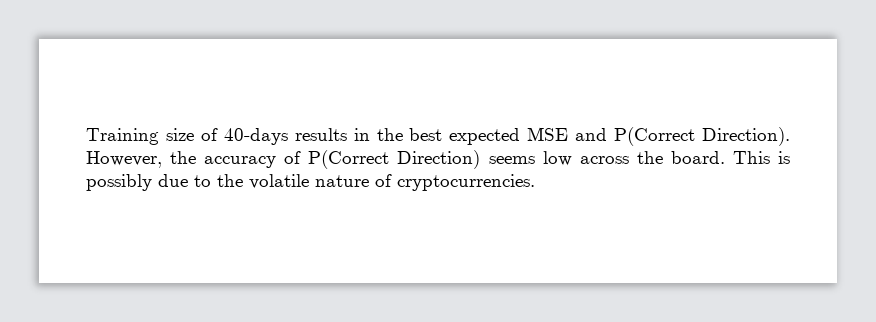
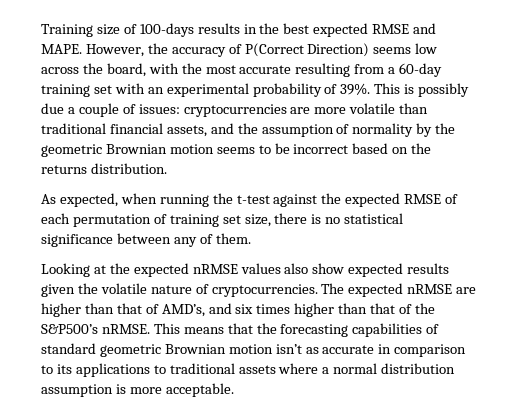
- Training size of 40-days results in the best expected MSE and P(Correct Direction).
+ Training size of 100-days results in the best expected RMSE and MAPE.
- However, the accuracy of P(Correct Direction) seems low across the board. This is possibly due to the volatile nature of cryptocurrencies.
+ However, the accuracy of P(Correct Direction) seems low across the board, with the most accurate resulting from a 60-day training set with an experimental probability of 39%. This is possibly due a couple of issues: cryptocurrencies are more volatile than traditional financial assets, and the assumption of normality by the geometric Brownian motion seems to be incorrect based on the returns distribution.
+ As expected, when running the t-test against the expected RMSE of each permutation of training set size, there is no statistical significance between any of them.
+ Looking at the expected nRMSE values also show expected results given the volatile nature of cryptocurrencies.
+ The expected nRMSE are higher than that of AMD’s, and six times higher than that of the S&P500’s nRMSE. This means that the forecasting capabilities of standard geometric Brownian motion isn’t as accurate in comparison to its applications to traditional assets where a normal distribution assumption is more acceptable.

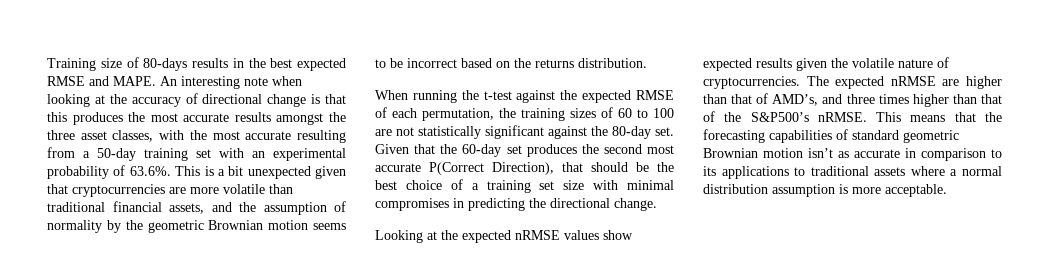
- Training size of 100-days results in the best expected RMSE and MAPE.
+ Training size of 80-days results in the best expected RMSE and MAPE.
- However, the accuracy of P(Correct Direction) seems low across the board, with the most accurate resulting from a 60-day training set with an experimental probability of 39%. This is possibly due a couple of issues: cryptocurrencies are more volatile than traditional financial assets, and the assumption of normality by the geometric Brownian motion seems to be incorrect based on the returns distribution.
+ An interesting note when looking at the accuracy of directional change is that this produces the most accurate results amongst the three asset classes, with the most accurate resulting from a 50-day training set with an experimental probability of 63.6%. This is a bit unexpected given that cryptocurrencies are more volatile than traditional financial assets, and the assumption of normality by the geometric Brownian motion seems to be incorrect based on the returns distribution.
- As expected, when running the t-test against the expected RMSE of each permutation of training set size, there is no statistical significance between any of them.
+ When running the t-test against the expected RMSE of each permutation, the training sizes of 60 to 100 are not statistically significant against the 80-day set. Given that the 60-day set produces the second most accurate P(Correct Direction), that should be the best choice of a training set size with minimal compromises in predicting the directional change.
- Looking at the expected nRMSE values also show expected results given the volatile nature of cryptocurrencies.
+ Looking at the expected nRMSE values show expected results given the volatile nature of cryptocurrencies.
- The expected nRMSE are higher than that of AMD’s, and six times higher than that of the S&P500’s nRMSE.
+ The expected nRMSE are higher than that of AMD’s, and three times higher than that of the S&P500’s nRMSE.

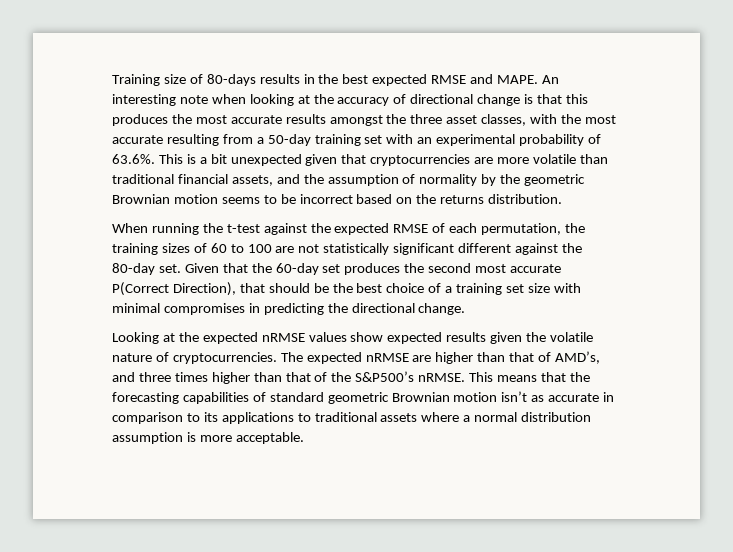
- When running the t-test against the expected RMSE of each permutation, the training sizes of 60 to 100 are not statistically significant against the 80-day set.
+ When running the t-test against the expected RMSE of each permutation, the training sizes of 60 to 100 are not statistically significant different against the 80-day set.

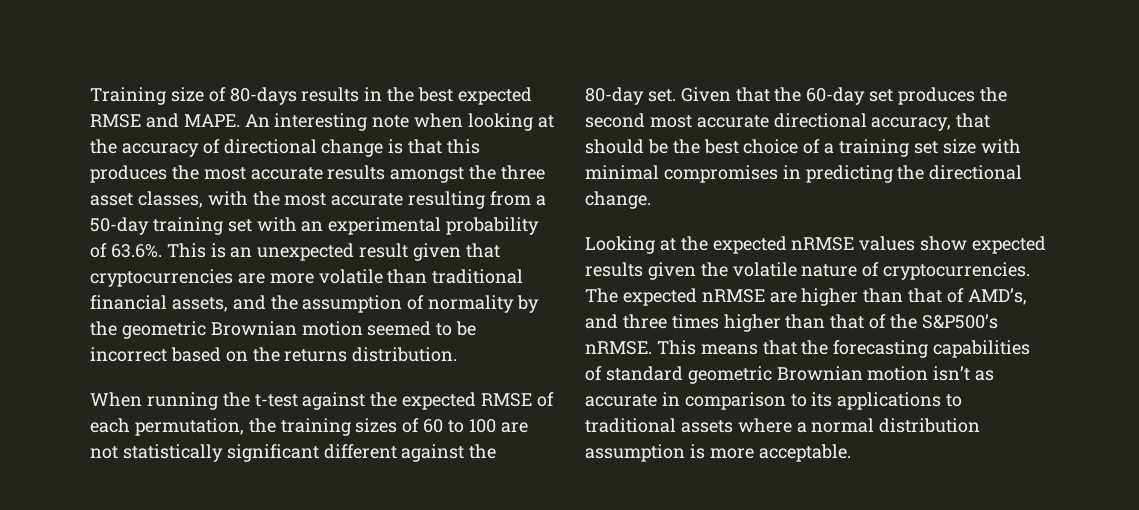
- An interesting note when looking at the accuracy of directional change is that this produces the most accurate results amongst the three asset classes, with the most accurate resulting from a 50-day training set with an experimental probability of 63.6%. This is a bit unexpected given that cryptocurrencies are more volatile than traditional financial assets, and the assumption of normality by the geometric Brownian motion seems to be incorrect based on the returns distribution.
+ An interesting note when looking at the accuracy of directional change is that this produces the most accurate results amongst the three asset classes, with the most accurate resulting from a 50-day training set with an experimental probability of 63.6%. This is an unexpected result given that cryptocurrencies are more volatile than traditional financial assets, and the assumption of normality by the geometric Brownian motion seemed to be incorrect based on the returns distribution.
- Given that the 60-day set produces the second most accurate P(Correct Direction), that should be the best choice of a training set size with minimal compromises in predicting the directional change.
+ Given that the 60-day set produces the second most accurate directional accuracy, that should be the best choice of a training set size with minimal compromises in predicting the directional change.

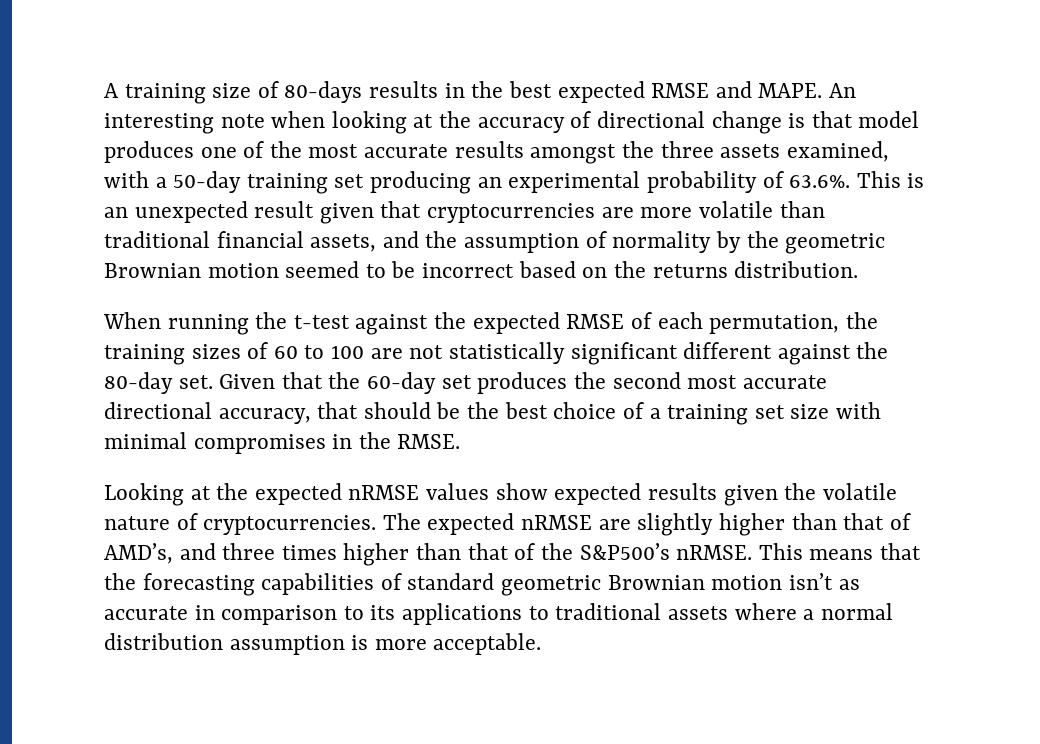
- Training size of 80-days results in the best expected RMSE and MAPE.
+ A training size of 80-days results in the best expected RMSE and MAPE.
- An interesting note when looking at the accuracy of directional change is that this produces the most accurate results amongst the three asset classes, with the most accurate resulting from a 50-day training set with an experimental probability of 63.6%. This is an unexpected result given that cryptocurrencies are more volatile than traditional financial assets, and the assumption of normality by the geometric Brownian motion seemed to be incorrect based on the returns distribution.
+ An interesting note when looking at the accuracy of directional change is that model produces one of the most accurate results amongst the three assets examined, with a 50-day training set producing an experimental probability of 63.6%. This is an unexpected result given that cryptocurrencies are more volatile than traditional financial assets, and the assumption of normality by the geometric Brownian motion seemed to be incorrect based on the returns distribution.
- Given that the 60-day set produces the second most accurate directional accuracy, that should be the best choice of a training set size with minimal compromises in predicting the directional change.
+ Given that the 60-day set produces the second most accurate directional accuracy, that should be the best choice of a training set size with minimal compromises in the RMSE.
- The expected nRMSE are higher than that of AMD’s, and three times higher than that of the S&P500’s nRMSE.
+ The expected nRMSE are slightly higher than that of AMD’s, and three times higher than that of the S&P500’s nRMSE.

